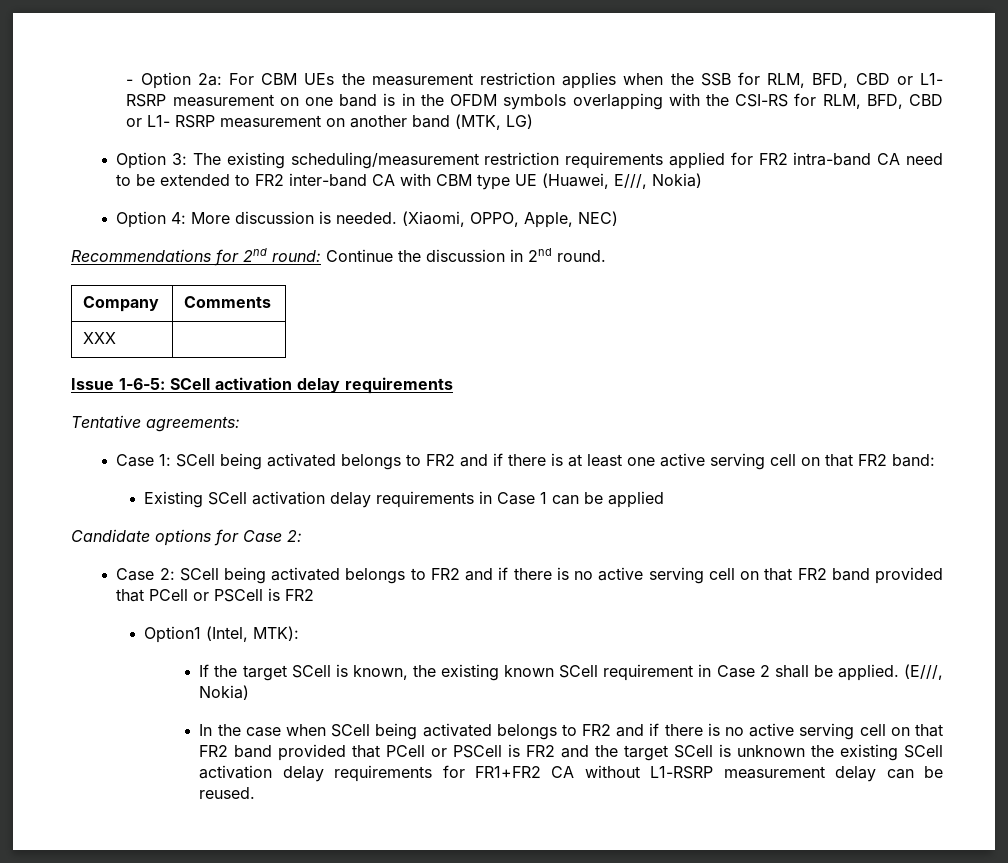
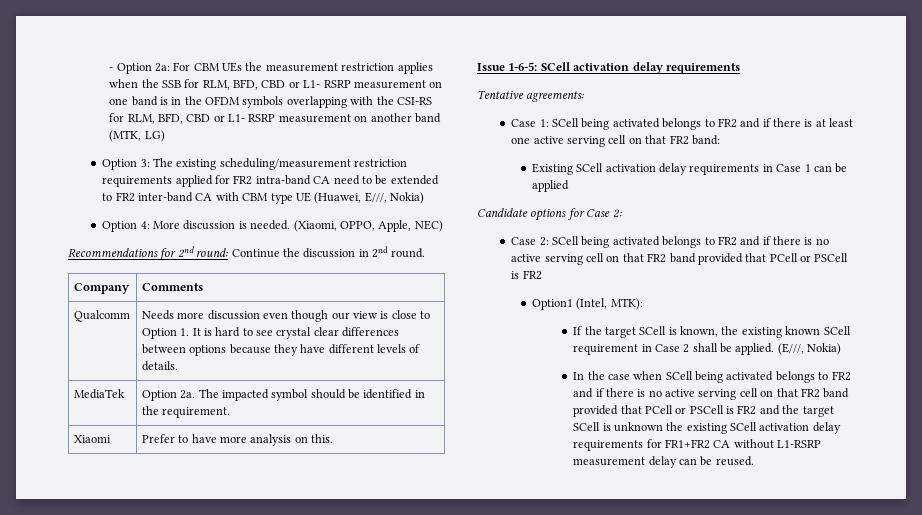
- XXX |
+ Qualcomm | Needs more discussion even though our view is close to Option 1. It is hard to see crystal clear differences between options because they have different levels of details.
+ MediaTek | Option 2a. The impacted symbol should be identified in the requirement.
+ Xiaomi | Prefer to have more analysis on this.

